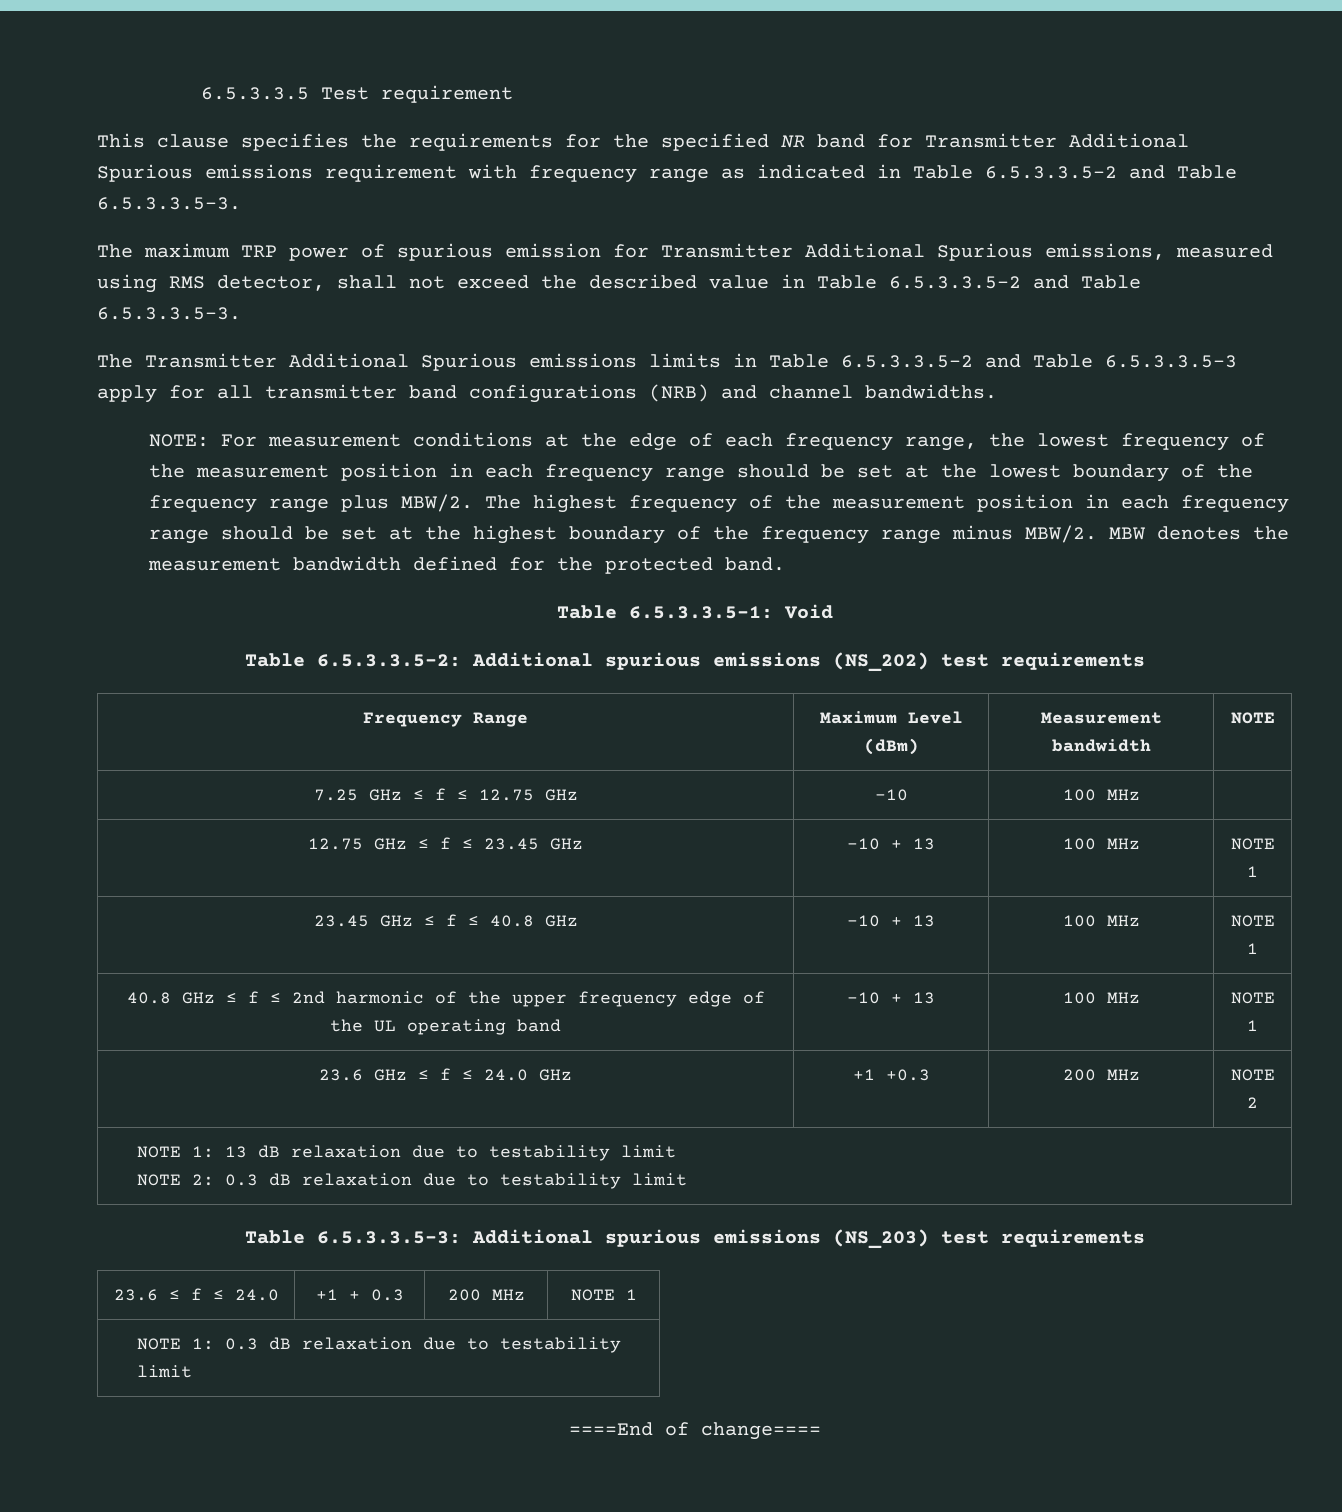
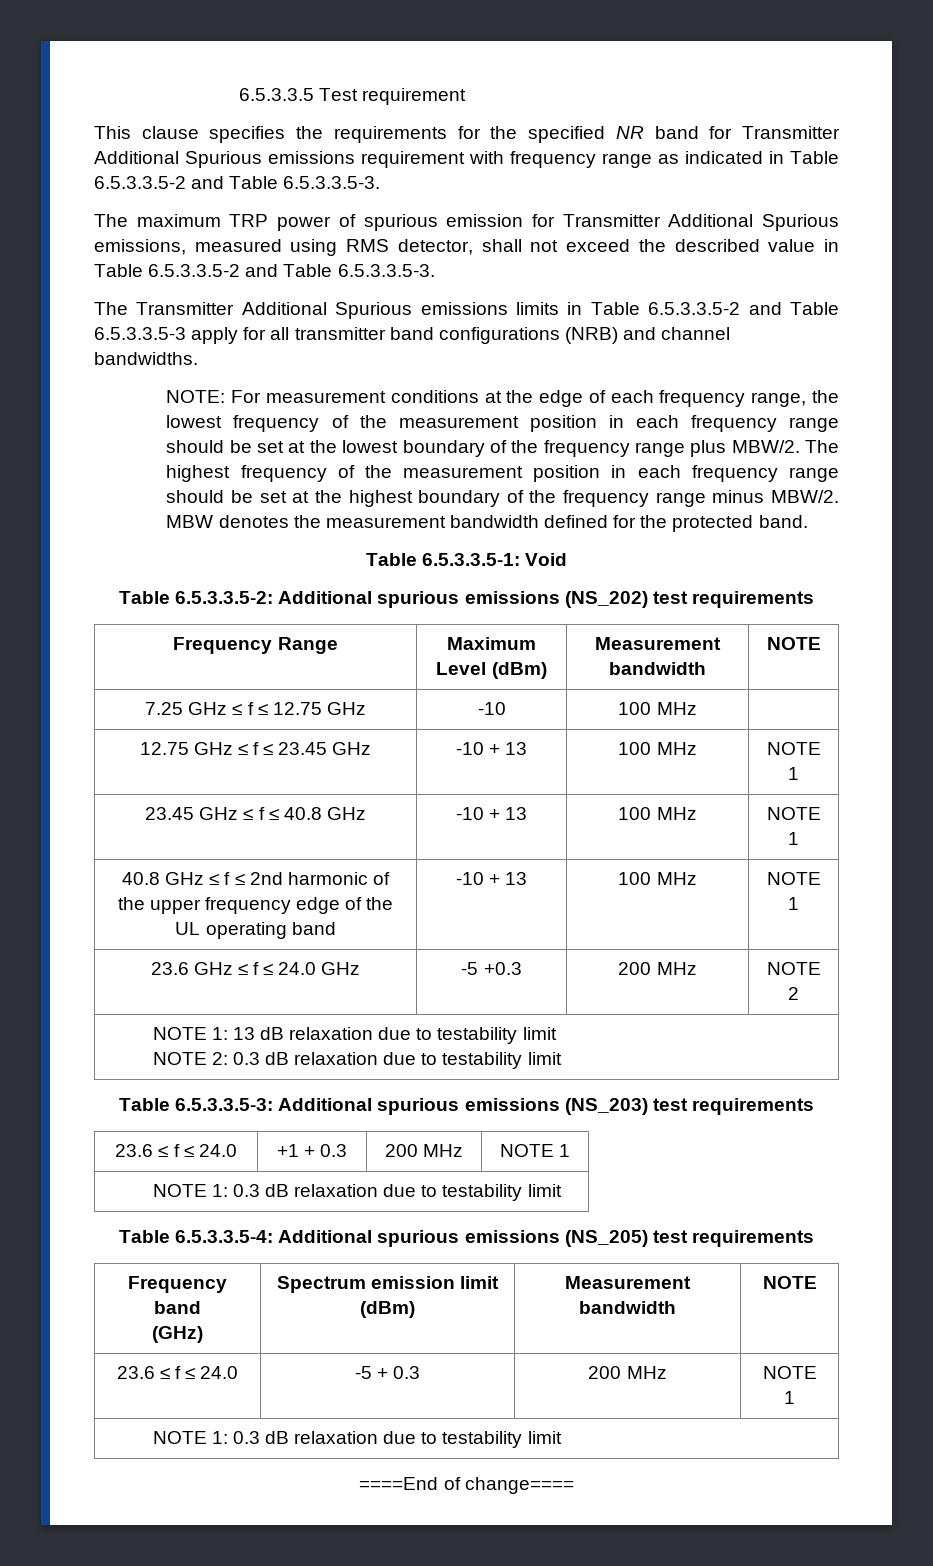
- 23.6 GHz ≤ f ≤ 24.0 GHz | +1 +0.3 | 200 MHz | NOTE 2
+ 23.6 GHz ≤ f ≤ 24.0 GHz | -5 +0.3 | 200 MHz | NOTE 2
+ Table 6.5.3.3.5-4: Additional spurious emissions (NS_205) test requirements
+ Frequency band
+ (GHz) | Spectrum emission limit (dBm) | Measurement bandwidth | NOTE
+ 23.6 ≤ f ≤ 24.0 | -5 + 0.3 | 200 MHz | NOTE 1
+ NOTE 1: 0.3 dB relaxation due to testability limit

